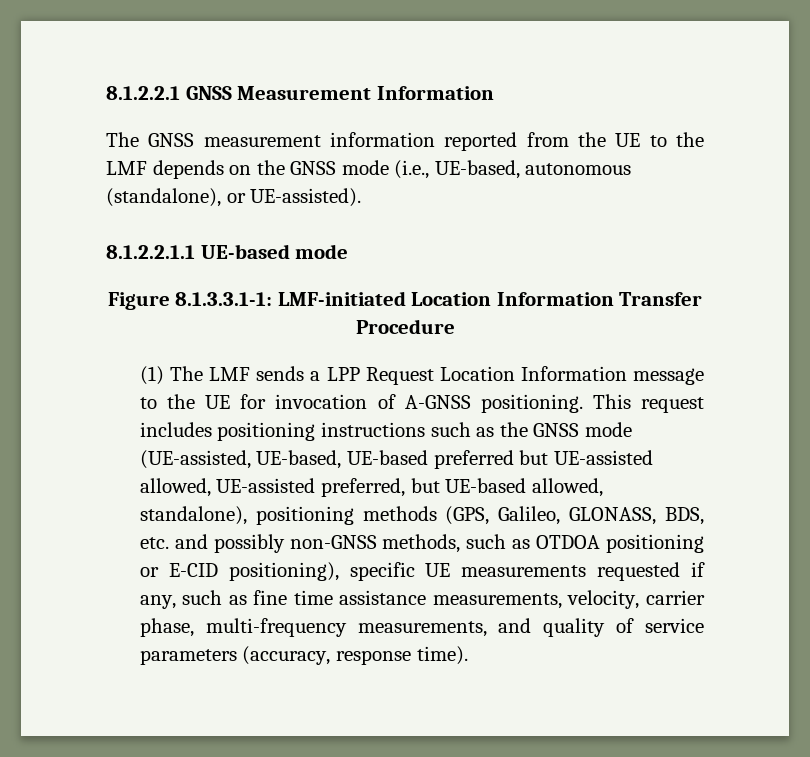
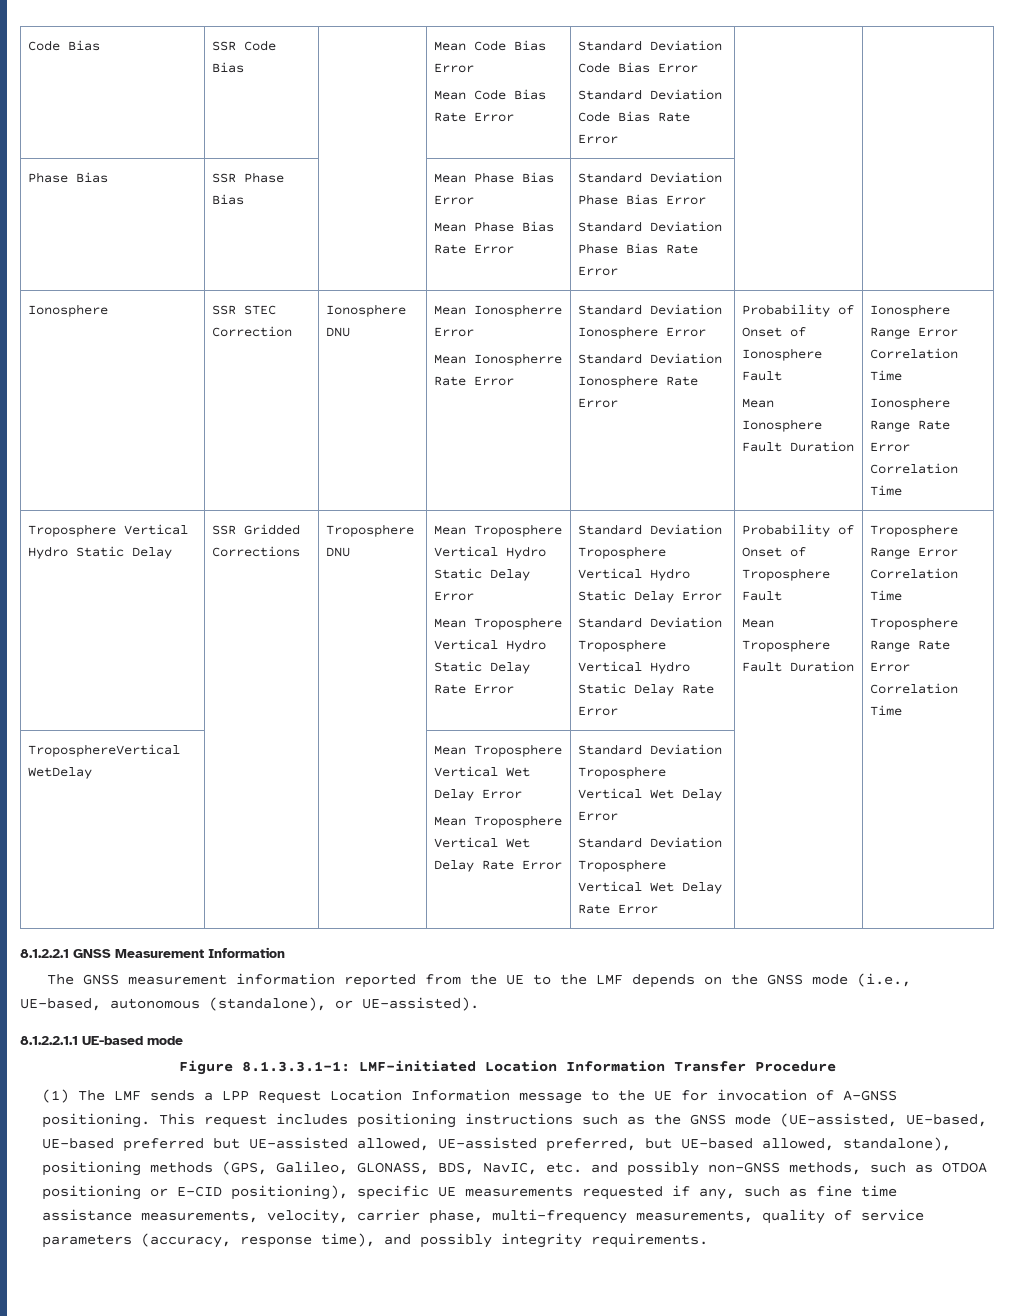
+ Code Bias | SSR Code Bias | | Mean Code Bias Error
+ Mean Code Bias Rate Error | Standard Deviation Code Bias Error
+ Standard Deviation Code Bias Rate Error | |
+ Phase Bias | SSR Phase Bias | | Mean Phase Bias Error
+ Mean Phase Bias Rate Error | Standard Deviation Phase Bias Error
+ Standard Deviation Phase Bias Rate Error | |
+ Ionosphere | SSR STEC Correction | Ionosphere DNU | Mean Ionospherre Error
+ Mean Ionospherre Rate Error | Standard Deviation Ionosphere Error
+ Standard Deviation Ionosphere Rate Error | Probability of Onset of Ionosphere Fault
+ Mean Ionosphere Fault Duration | Ionosphere Range Error Correlation Time
+ Ionosphere Range Rate Error Correlation Time
+ Troposphere Vertical Hydro Static Delay | SSR Gridded Corrections | Troposphere DNU | Mean Troposphere Vertical Hydro Static Delay Error
+ Mean Troposphere Vertical Hydro Static Delay Rate Error | Standard Deviation Troposphere Vertical Hydro Static Delay Error
+ Standard Deviation Troposphere Vertical Hydro Static Delay Rate Error | Probability of Onset of Troposphere Fault
+ Mean Troposphere Fault Duration | Troposphere Range Error Correlation Time
+ Troposphere Range Rate Error Correlation Time
+ TroposphereVertical WetDelay | | | Mean Troposphere Vertical Wet Delay Error
+ Mean Troposphere Vertical Wet Delay Rate Error | Standard Deviation Troposphere Vertical Wet Delay Error
+ Standard Deviation Troposphere Vertical Wet Delay Rate Error | |
- This request includes positioning instructions such as the GNSS mode (UE-assisted, UE-based, UE-based preferred but UE-assisted allowed, UE-assisted preferred, but UE-based allowed, standalone), positioning methods (GPS, Galileo, GLONASS, BDS, etc. and possibly non-GNSS methods, such as OTDOA positioning or E-CID positioning), specific UE measurements requested if any, such as fine time assistance measurements, velocity, carrier phase, multi-frequency measurements, and quality of service parameters (accuracy, response time).
+ This request includes positioning instructions such as the GNSS mode (UE-assisted, UE-based, UE-based preferred but UE-assisted allowed, UE-assisted preferred, but UE-based allowed, standalone), positioning methods (GPS, Galileo, GLONASS, BDS, NavIC, etc. and possibly non-GNSS methods, such as OTDOA positioning or E-CID positioning), specific UE measurements requested if any, such as fine time assistance measurements, velocity, carrier phase, multi-frequency measurements, quality of service parameters (accuracy, response time), and possibly integrity requirements.

